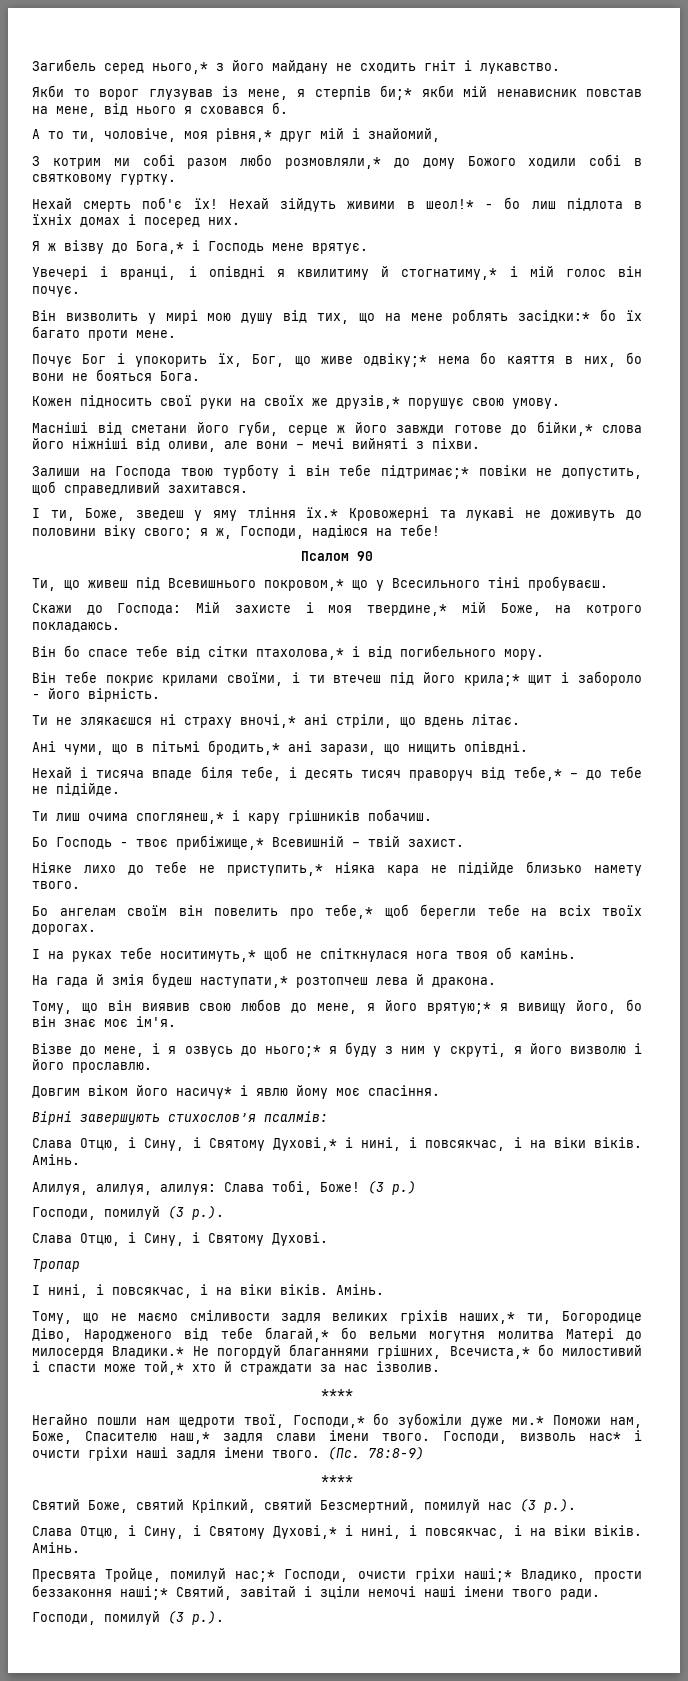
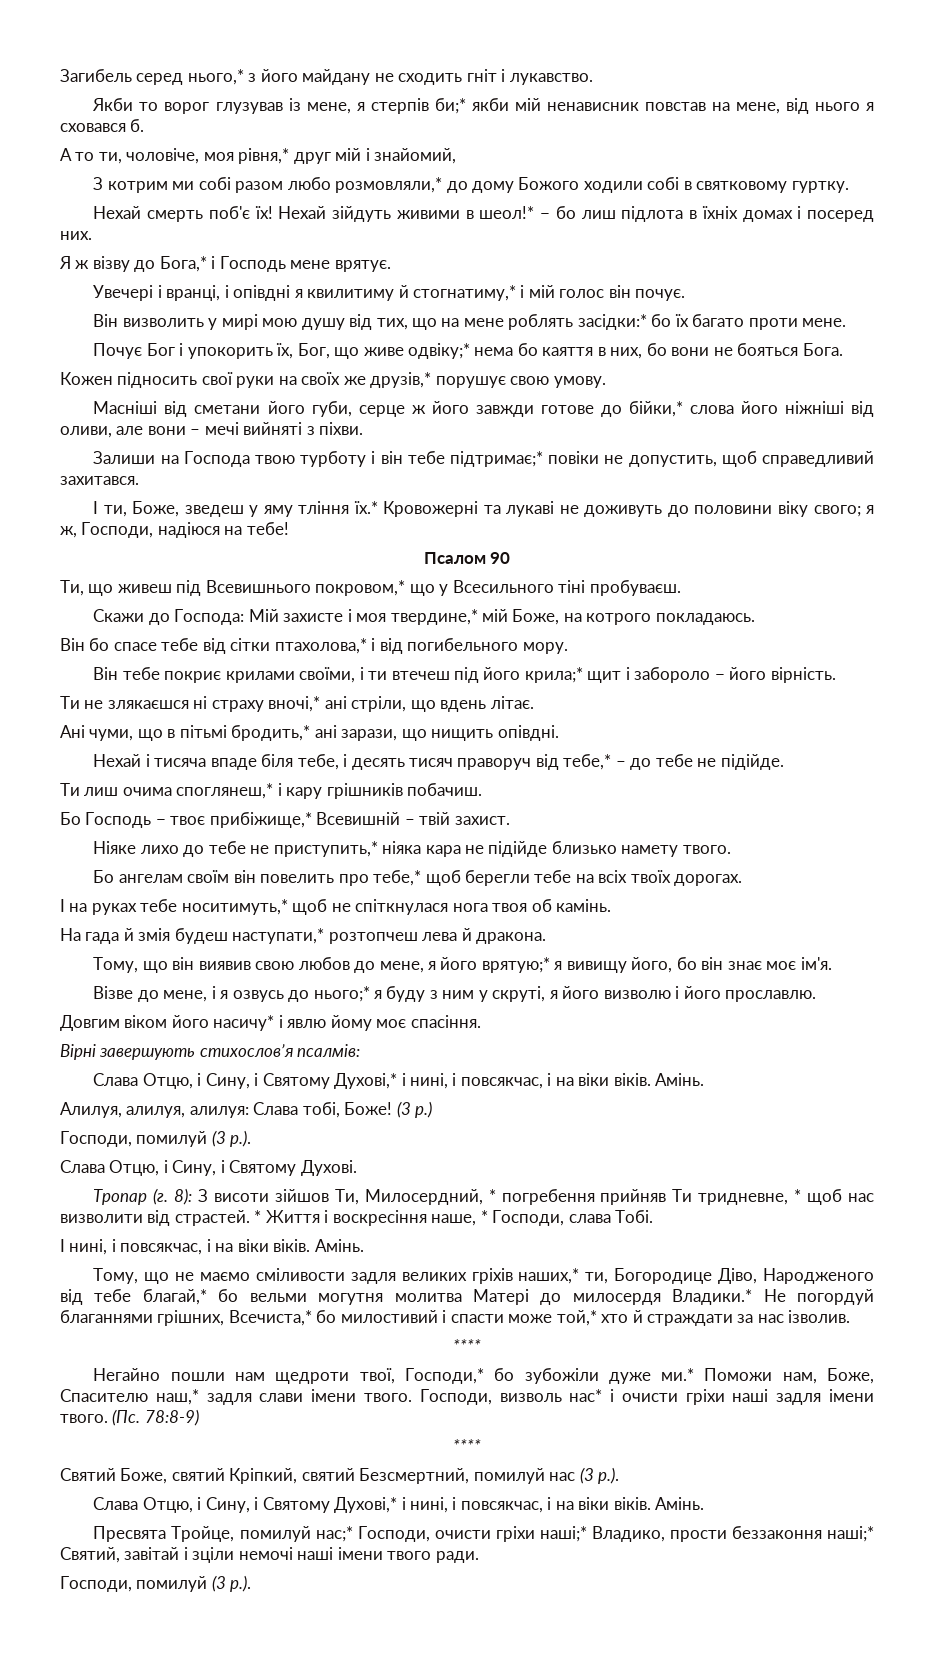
- Тропар
+ Тропар (г. 8): З висоти зійшов Ти, Милосердний, * погребення прийняв Ти тридневне, * щоб нас визволити від страстей. * Життя і воскресіння наше, * Господи, слава Тобі.

